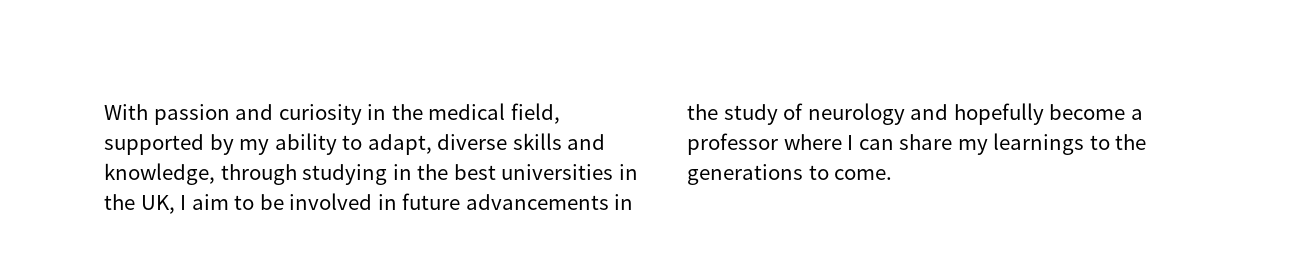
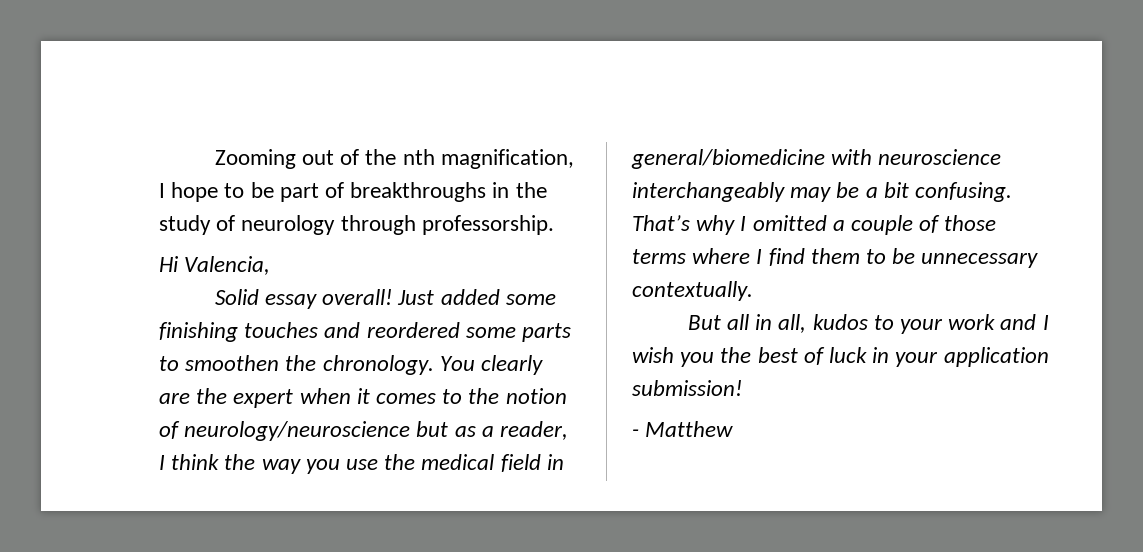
- With passion and curiosity in the medical field, supported by my ability to adapt, diverse skills and knowledge, through studying in the best universities in the UK, I aim to be involved in future advancements in the study of neurology and hopefully become a professor where I can share my learnings to the generations to come.
+ Zooming out of the nth magnification, I hope to be part of breakthroughs in the study of neurology through professorship.
+ Hi Valencia,
+ Solid essay overall! Just added some finishing touches and reordered some parts to smoothen the chronology. You clearly are the expert when it comes to the notion of neurology/neuroscience but as a reader, I think the way you use the medical field in general/biomedicine with neuroscience interchangeably may be a bit confusing. That’s why I omitted a couple of those terms where I find them to be unnecessary contextually.
+ But all in all, kudos to your work and I wish you the best of luck in your application submission!
+ - Matthew

